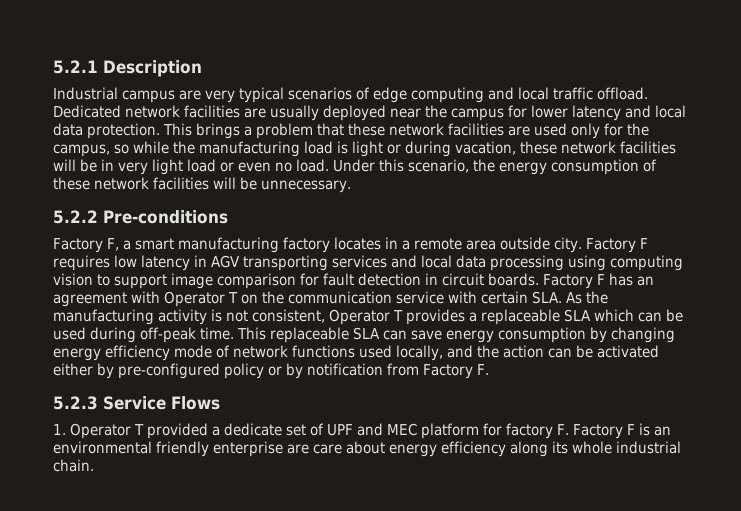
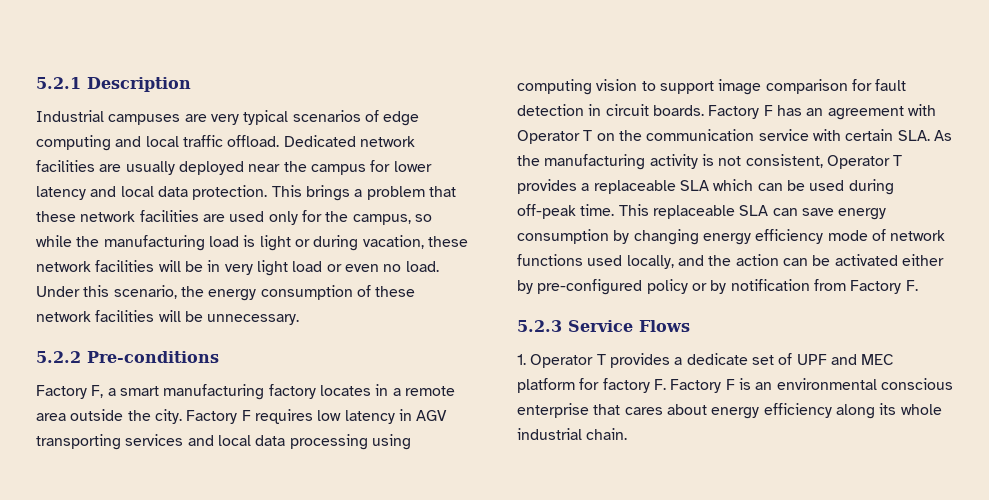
- Industrial campus are very typical scenarios of edge computing and local traffic offload.
+ Industrial campuses are very typical scenarios of edge computing and local traffic offload.
- Factory F, a smart manufacturing factory locates in a remote area outside city.
+ Factory F, a smart manufacturing factory locates in a remote area outside the city.
- 1. Operator T provided a dedicate set of UPF and MEC platform for factory F. Factory F is an environmental friendly enterprise are care about energy efficiency along its whole industrial chain.
+ 1. Operator T provides a dedicate set of UPF and MEC platform for factory F. Factory F is an environmental conscious enterprise that cares about energy efficiency along its whole industrial chain.

